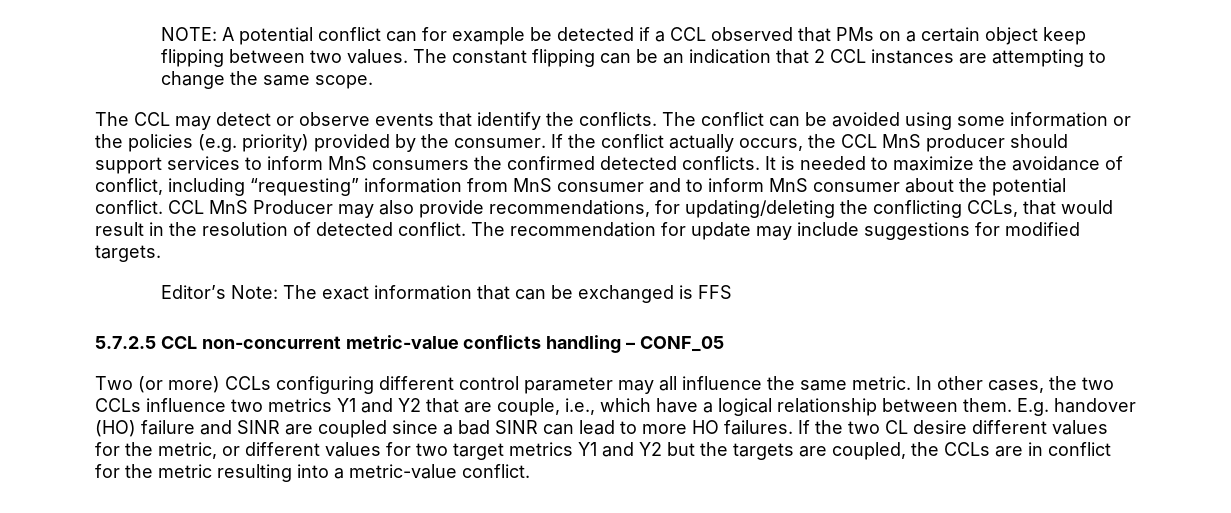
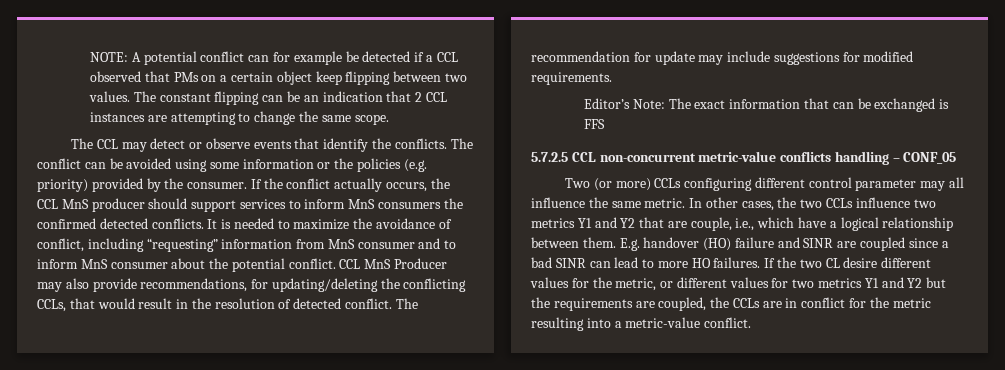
- The recommendation for update may include suggestions for modified targets.
+ The recommendation for update may include suggestions for modified requirements.
- If the two CL desire different values for the metric, or different values for two target metrics Y1 and Y2 but the targets are coupled, the CCLs are in conflict for the metric resulting into a metric-value conflict.
+ If the two CL desire different values for the metric, or different values for two metrics Y1 and Y2 but the requirements are coupled, the CCLs are in conflict for the metric resulting into a metric-value conflict.

